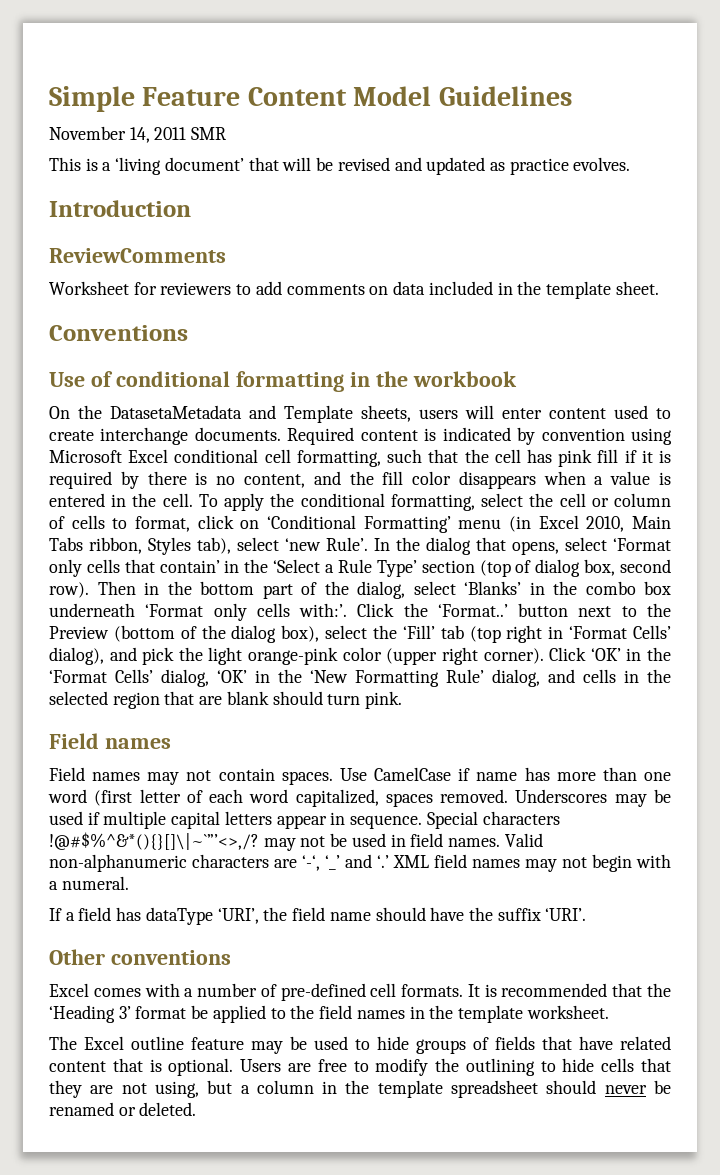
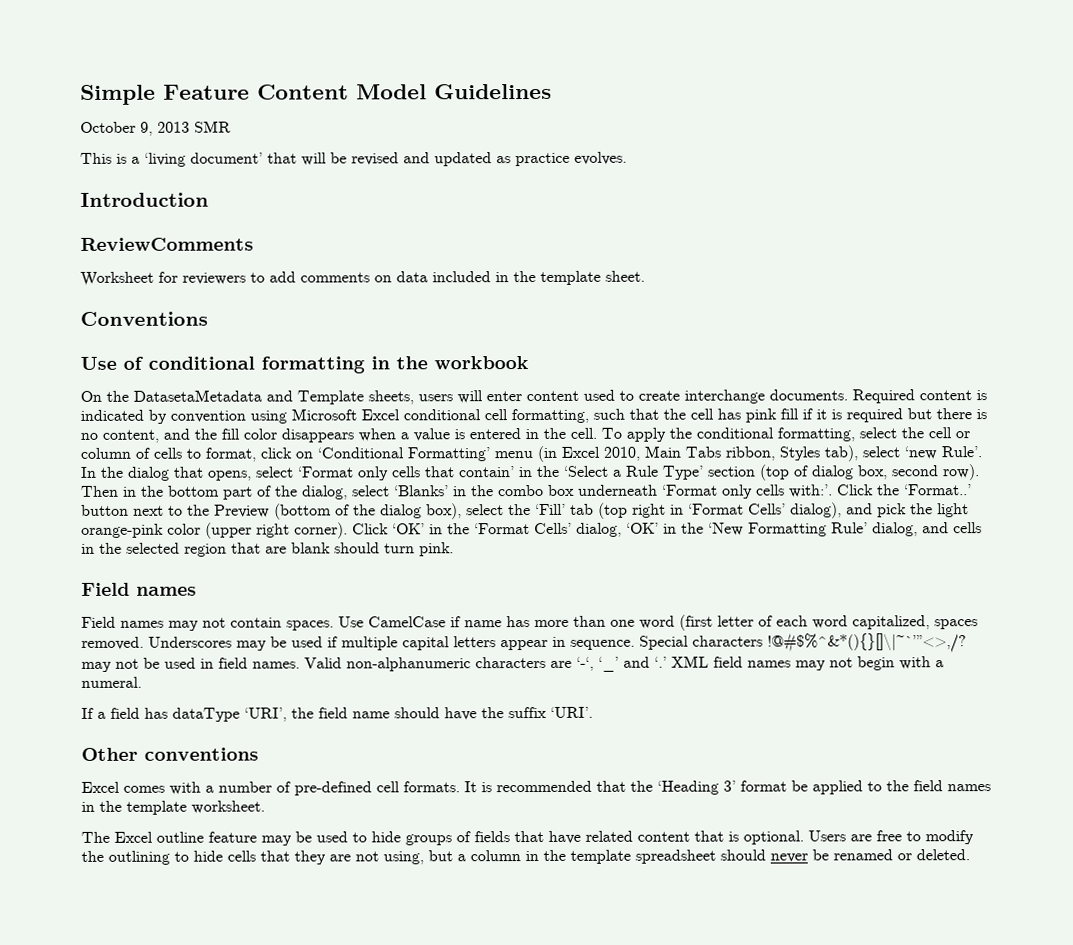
- November 14, 2011 SMR
+ October 9, 2013 SMR
- Required content is indicated by convention using Microsoft Excel conditional cell formatting, such that the cell has pink fill if it is required by there is no content, and the fill color disappears when a value is entered in the cell.
+ Required content is indicated by convention using Microsoft Excel conditional cell formatting, such that the cell has pink fill if it is required but there is no content, and the fill color disappears when a value is entered in the cell.

